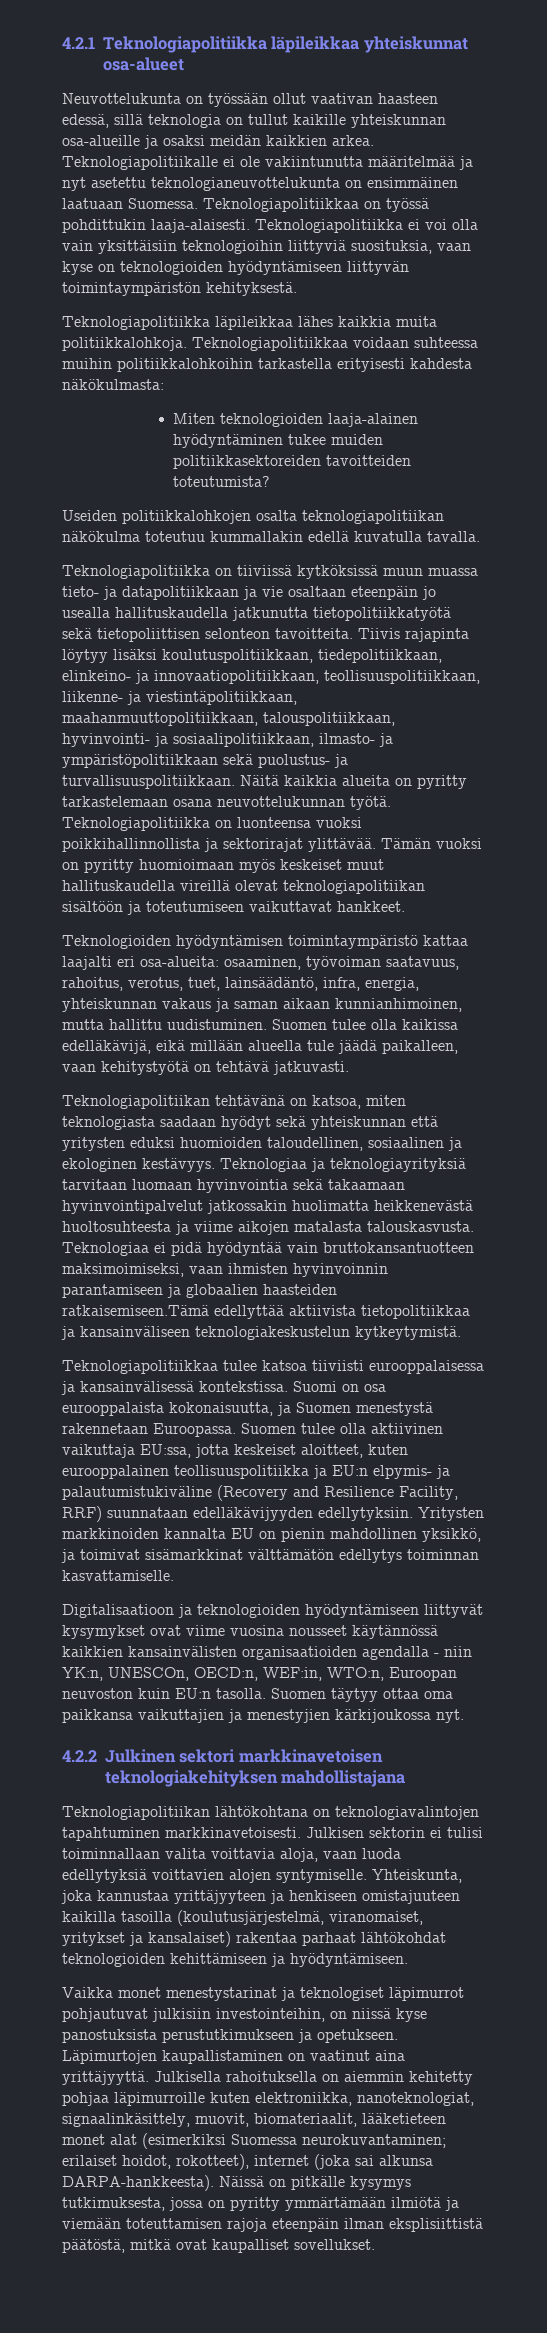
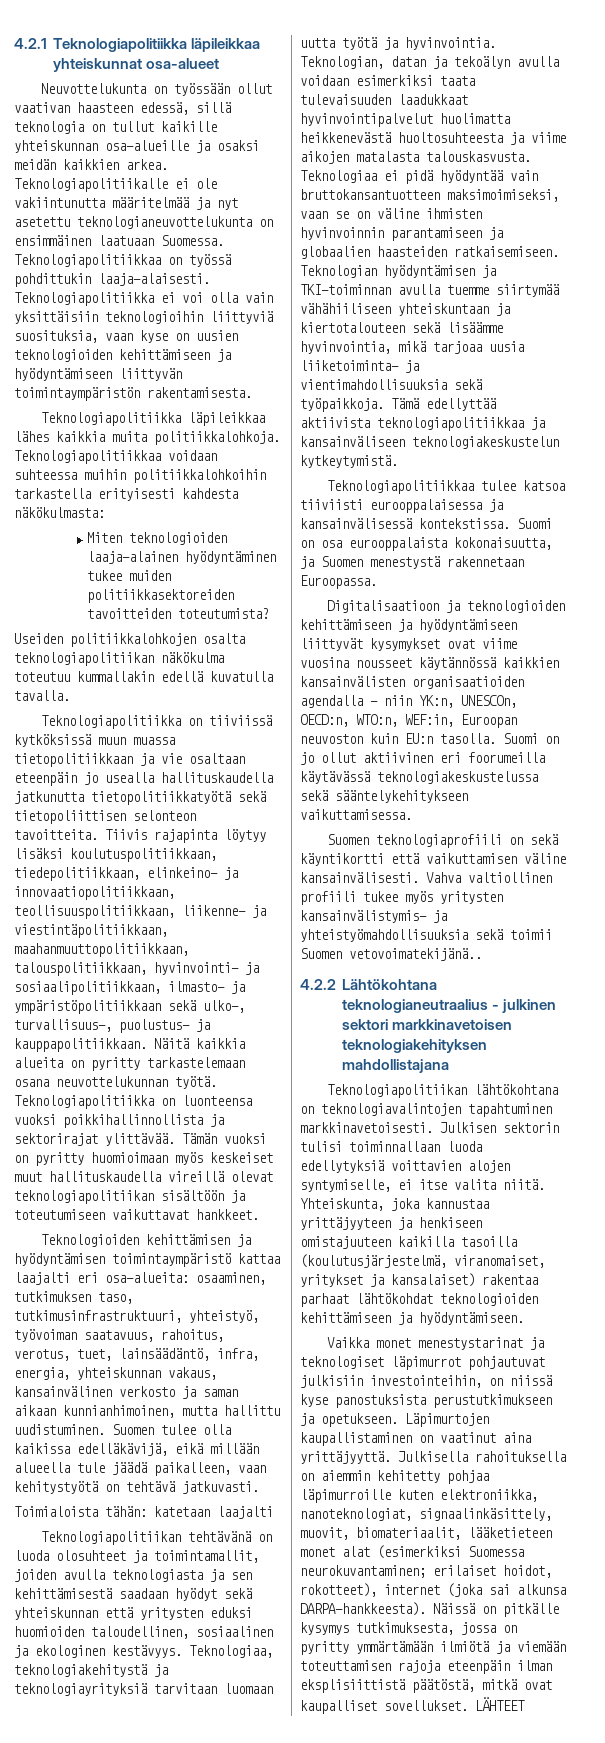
- Teknologiapolitiikka ei voi olla vain yksittäisiin teknologioihin liittyviä suosituksia, vaan kyse on teknologioiden hyödyntämiseen liittyvän toimintaympäristön kehityksestä.
+ Teknologiapolitiikka ei voi olla vain yksittäisiin teknologioihin liittyviä suosituksia, vaan kyse on uusien teknologioiden kehittämiseen ja hyödyntämiseen liittyvän toimintaympäristön rakentamisesta.
- Teknologiapolitiikka on tiiviissä kytköksissä muun muassa tieto- ja datapolitiikkaan ja vie osaltaan eteenpäin jo usealla hallituskaudella jatkunutta tietopolitiikkatyötä sekä tietopoliittisen selonteon tavoitteita.
+ Teknologiapolitiikka on tiiviissä kytköksissä muun muassa tietopolitiikkaan ja vie osaltaan eteenpäin jo usealla hallituskaudella jatkunutta tietopolitiikkatyötä sekä tietopoliittisen selonteon tavoitteita.
- Tiivis rajapinta löytyy lisäksi koulutuspolitiikkaan, tiedepolitiikkaan, elinkeino- ja innovaatiopolitiikkaan, teollisuuspolitiikkaan, liikenne- ja viestintäpolitiikkaan, maahanmuuttopolitiikkaan, talouspolitiikkaan, hyvinvointi- ja sosiaalipolitiikkaan, ilmasto- ja ympäristöpolitiikkaan sekä puolustus- ja turvallisuuspolitiikkaan.
+ Tiivis rajapinta löytyy lisäksi koulutuspolitiikkaan, tiedepolitiikkaan, elinkeino- ja innovaatiopolitiikkaan, teollisuuspolitiikkaan, liikenne- ja viestintäpolitiikkaan, maahanmuuttopolitiikkaan, talouspolitiikkaan, hyvinvointi- ja sosiaalipolitiikkaan, ilmasto- ja ympäristöpolitiikkaan sekä ulko-, turvallisuus-, puolustus- ja kauppapolitiikkaan.
- Teknologioiden hyödyntämisen toimintaympäristö kattaa laajalti eri osa-alueita: osaaminen, työvoiman saatavuus, rahoitus, verotus, tuet, lainsäädäntö, infra, energia, yhteiskunnan vakaus ja saman aikaan kunnianhimoinen, mutta hallittu uudistuminen.
+ Teknologioiden kehittämisen ja hyödyntämisen toimintaympäristö kattaa laajalti eri osa-alueita: osaaminen, tutkimuksen taso, tutkimusinfrastruktuuri, yhteistyö, työvoiman saatavuus, rahoitus, verotus, tuet, lainsäädäntö, infra, energia, yhteiskunnan vakaus, kansainvälinen verkosto ja saman aikaan kunnianhimoinen, mutta hallittu uudistuminen.
+ Toimialoista tähän: katetaan laajalti
- Teknologiapolitiikan tehtävänä on katsoa, miten teknologiasta saadaan hyödyt sekä yhteiskunnan että yritysten eduksi huomioiden taloudellinen, sosiaalinen ja ekologinen kestävyys.
+ Teknologiapolitiikan tehtävänä on luoda olosuhteet ja toimintamallit, joiden avulla teknologiasta ja sen kehittämisestä saadaan hyödyt sekä yhteiskunnan että yritysten eduksi huomioiden taloudellinen, sosiaalinen ja ekologinen kestävyys.
- Teknologiaa ja teknologiayrityksiä tarvitaan luomaan hyvinvointia sekä takaamaan hyvinvointipalvelut jatkossakin huolimatta heikkenevästä huoltosuhteesta ja viime aikojen matalasta talouskasvusta.
+ Teknologiaa, teknologiakehitystä ja teknologiayrityksiä tarvitaan luomaan uutta työtä ja hyvinvointia. Teknologian, datan ja tekoälyn avulla voidaan esimerkiksi taata tulevaisuuden laadukkaat hyvinvointipalvelut huolimatta heikkenevästä huoltosuhteesta ja viime aikojen matalasta talouskasvusta.
- Teknologiaa ei pidä hyödyntää vain bruttokansantuotteen maksimoimiseksi, vaan ihmisten hyvinvoinnin parantamiseen ja globaalien haasteiden ratkaisemiseen.Tämä edellyttää aktiivista tietopolitiikkaa ja kansainväliseen teknologiakeskustelun kytkeytymistä.
+ Teknologiaa ei pidä hyödyntää vain bruttokansantuotteen maksimoimiseksi, vaan se on väline ihmisten hyvinvoinnin parantamiseen ja globaalien haasteiden ratkaisemiseen. Teknologian hyödyntämisen ja TKI-toiminnan avulla tuemme siirtymää vähähiiliseen yhteiskuntaan ja kiertotalouteen sekä lisäämme hyvinvointia, mikä tarjoaa uusia liiketoiminta- ja vientimahdollisuuksia sekä työpaikkoja. Tämä edellyttää aktiivista teknologiapolitiikkaa ja kansainväliseen teknologiakeskustelun kytkeytymistä.
- Suomen tulee olla aktiivinen vaikuttaja EU:ssa, jotta keskeiset aloitteet, kuten eurooppalainen teollisuuspolitiikka ja EU:n elpymis- ja palautumistukiväline (Recovery and Resilience Facility, RRF) suunnataan edelläkävijyyden edellytyksiin. Yritysten markkinoiden kannalta EU on pienin mahdollinen yksikkö, ja toimivat sisämarkkinat välttämätön edellytys toiminnan kasvattamiselle.
- Digitalisaatioon ja teknologioiden hyödyntämiseen liittyvät kysymykset ovat viime vuosina nousseet käytännössä kaikkien kansainvälisten organisaatioiden agendalla - niin YK:n, UNESCOn, OECD:n, WEF:in, WTO:n, Euroopan neuvoston kuin EU:n tasolla.
+ Digitalisaatioon ja teknologioiden kehittämiseen ja hyödyntämiseen liittyvät kysymykset ovat viime vuosina nousseet käytännössä kaikkien kansainvälisten organisaatioiden agendalla - niin YK:n, UNESCOn, OECD:n, WTO:n, WEF:in, Euroopan neuvoston kuin EU:n tasolla.
- Suomen täytyy ottaa oma paikkansa vaikuttajien ja menestyjien kärkijoukossa nyt.
- 4.2.2 Julkinen sektori markkinavetoisen teknologiakehityksen mahdollistajana
+ Suomi on jo ollut aktiivinen eri foorumeilla käytävässä teknologiakeskustelussa sekä sääntelykehitykseen vaikuttamisessa.
+ Suomen teknologiaprofiili on sekä käyntikortti että vaikuttamisen väline kansainvälisesti. Vahva valtiollinen profiili tukee myös yritysten kansainvälistymis- ja yhteistyömahdollisuuksia sekä toimii Suomen vetovoimatekijänä..
+ 4.2.2 Lähtökohtana teknologianeutraalius - julkinen sektori markkinavetoisen teknologiakehityksen mahdollistajana
- Julkisen sektorin ei tulisi toiminnallaan valita voittavia aloja, vaan luoda edellytyksiä voittavien alojen syntymiselle.
+ Julkisen sektorin tulisi toiminnallaan luoda edellytyksiä voittavien alojen syntymiselle, ei itse valita niitä.
+ LÄHTEET

